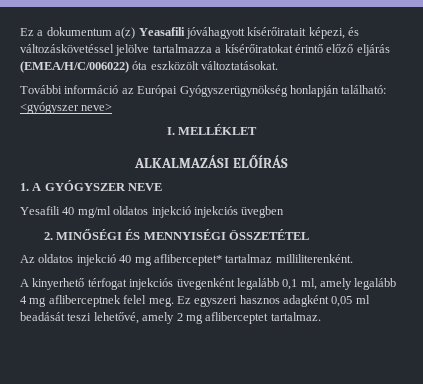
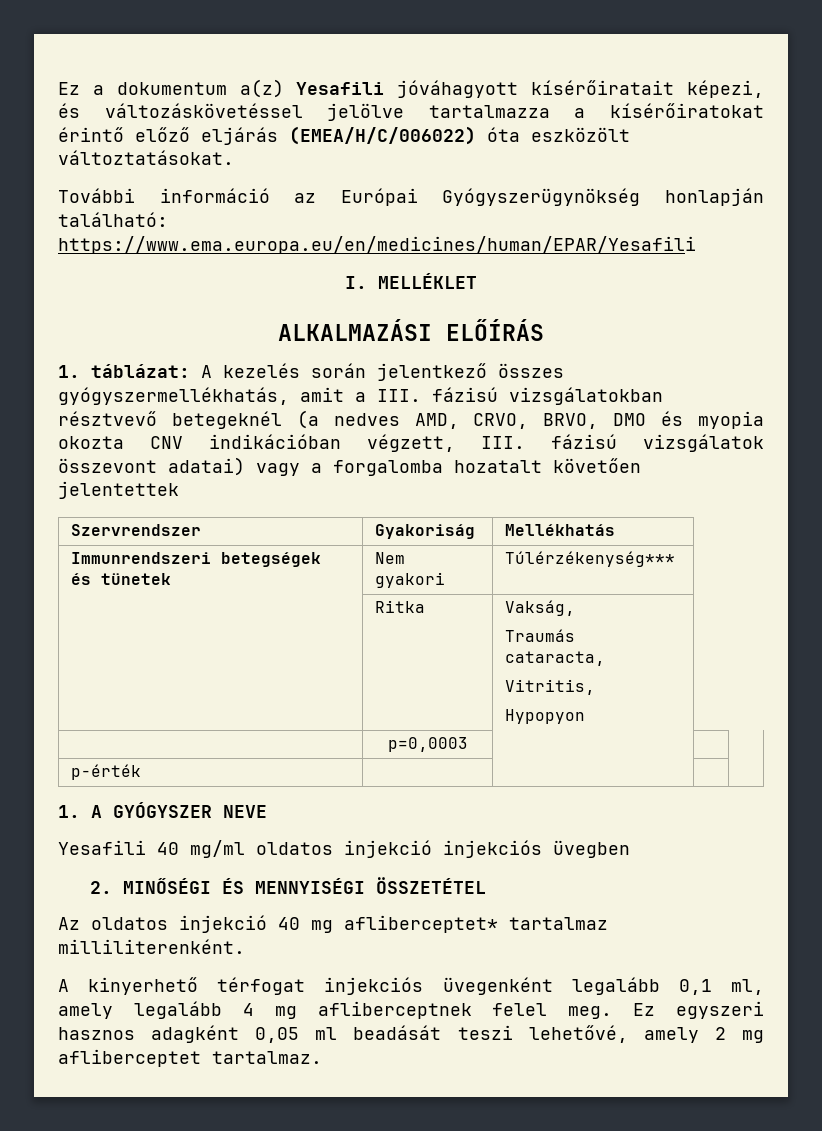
- Ez a dokumentum a(z) Yeasafili jóváhagyott kísérőiratait képezi, és változáskövetéssel jelölve tartalmazza a kísérőiratokat érintő előző eljárás (EMEA/H/C/006022) óta eszközölt változtatásokat.
+ Ez a dokumentum a(z) Yesafili jóváhagyott kísérőiratait képezi, és változáskövetéssel jelölve tartalmazza a kísérőiratokat érintő előző eljárás (EMEA/H/C/006022) óta eszközölt változtatásokat.
- További információ az Európai Gyógyszerügynökség honlapján található: <gyógyszer neve>
+ További információ az Európai Gyógyszerügynökség honlapján található: https://www.ema.europa.eu/en/medicines/human/EPAR/Yesafili
+ 1. táblázat: A kezelés során jelentkező összes gyógyszermellékhatás, amit a III. fázisú vizsgálatokban résztvevő betegeknél (a nedves AMD, CRVO, BRVO, DMO és myopia okozta CNV indikációban végzett, III. fázisú vizsgálatok összevont adatai) vagy a forgalomba hozatalt követően jelentettek
+ Szervrendszer | Gyakoriság | Mellékhatás
+ Immunrendszeri betegségek és tünetek | Nem gyakori | Túlérzékenység***
+ | Ritka | Vakság,
+ Traumás cataracta,
+ Vitritis,
+ Hypopyon
+ | p=0,0003 | | |
+ p-érték | | | |

